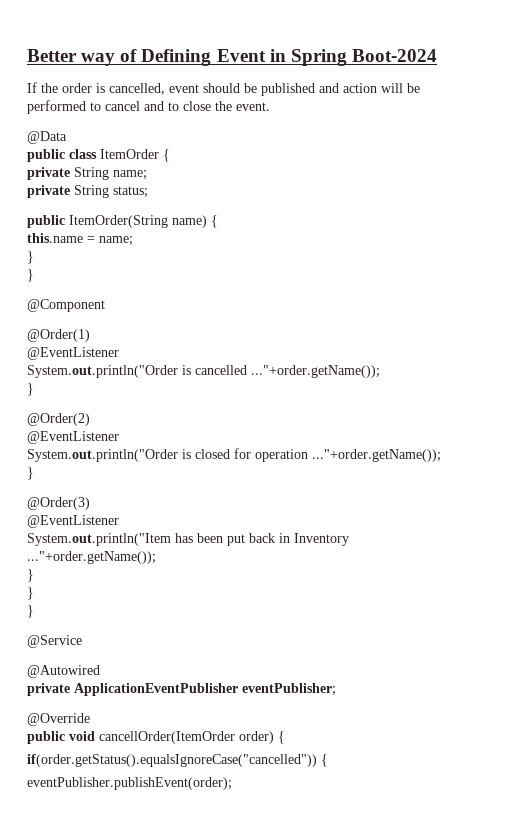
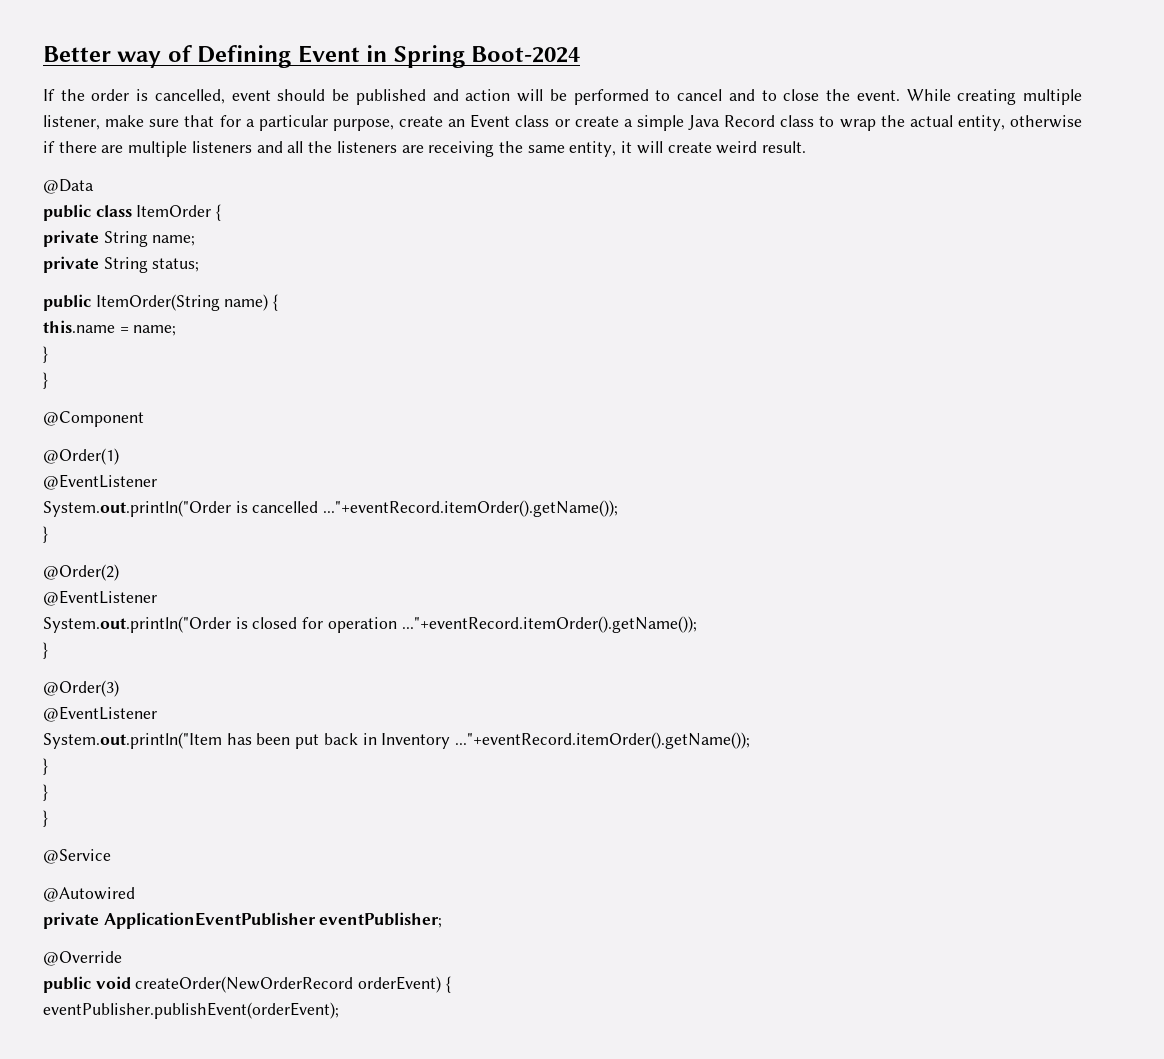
+ While creating multiple listener, make sure that for a particular purpose, create an Event class or create a simple Java Record class to wrap the actual entity, otherwise if there are multiple listeners and all the listeners are receiving the same entity, it will create weird result.
- System.out.println("Order is cancelled ..."+order.getName());
+ System.out.println("Order is cancelled ..."+eventRecord.itemOrder().getName());
- System.out.println("Order is closed for operation ..."+order.getName());
+ System.out.println("Order is closed for operation ..."+eventRecord.itemOrder().getName());
- System.out.println("Item has been put back in Inventory ..."+order.getName());
+ System.out.println("Item has been put back in Inventory ..."+eventRecord.itemOrder().getName());
- public void cancellOrder(ItemOrder order) {
- if(order.getStatus().equalsIgnoreCase("cancelled")) {
- eventPublisher.publishEvent(order);
+ public void createOrder(NewOrderRecord orderEvent) {
+ eventPublisher.publishEvent(orderEvent);

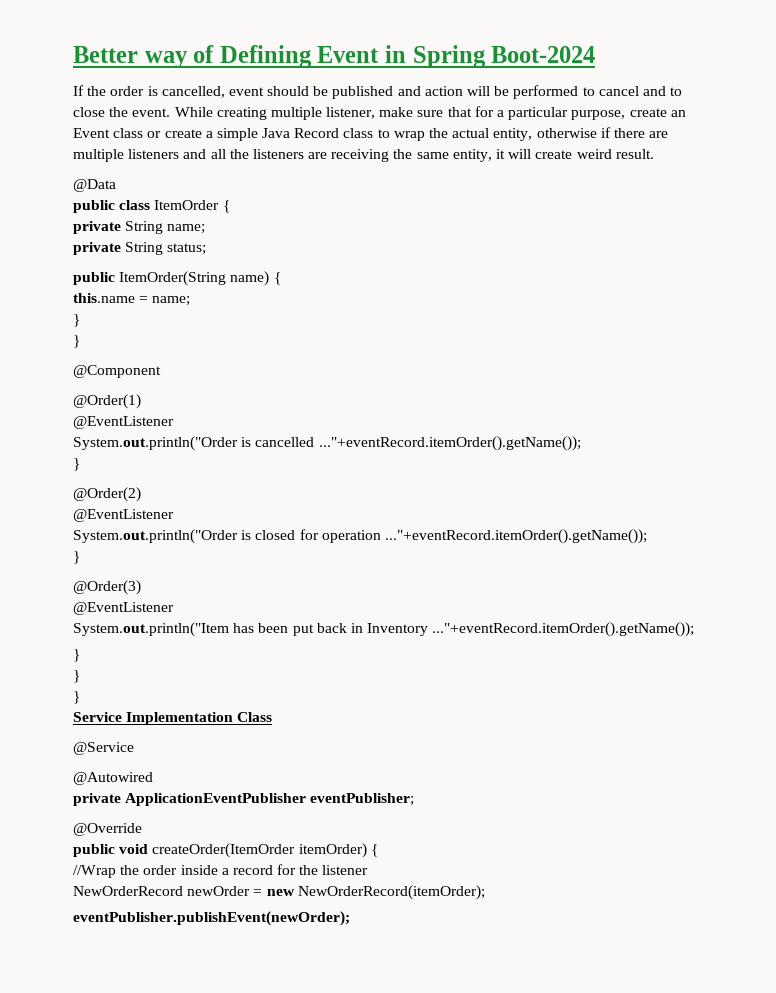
+ Service Implementation Class
- public void createOrder(NewOrderRecord orderEvent) {
- eventPublisher.publishEvent(orderEvent);
+ public void createOrder(ItemOrder itemOrder) {
+ //Wrap the order inside a record for the listener
+ NewOrderRecord newOrder = new NewOrderRecord(itemOrder);
+ eventPublisher.publishEvent(newOrder);

